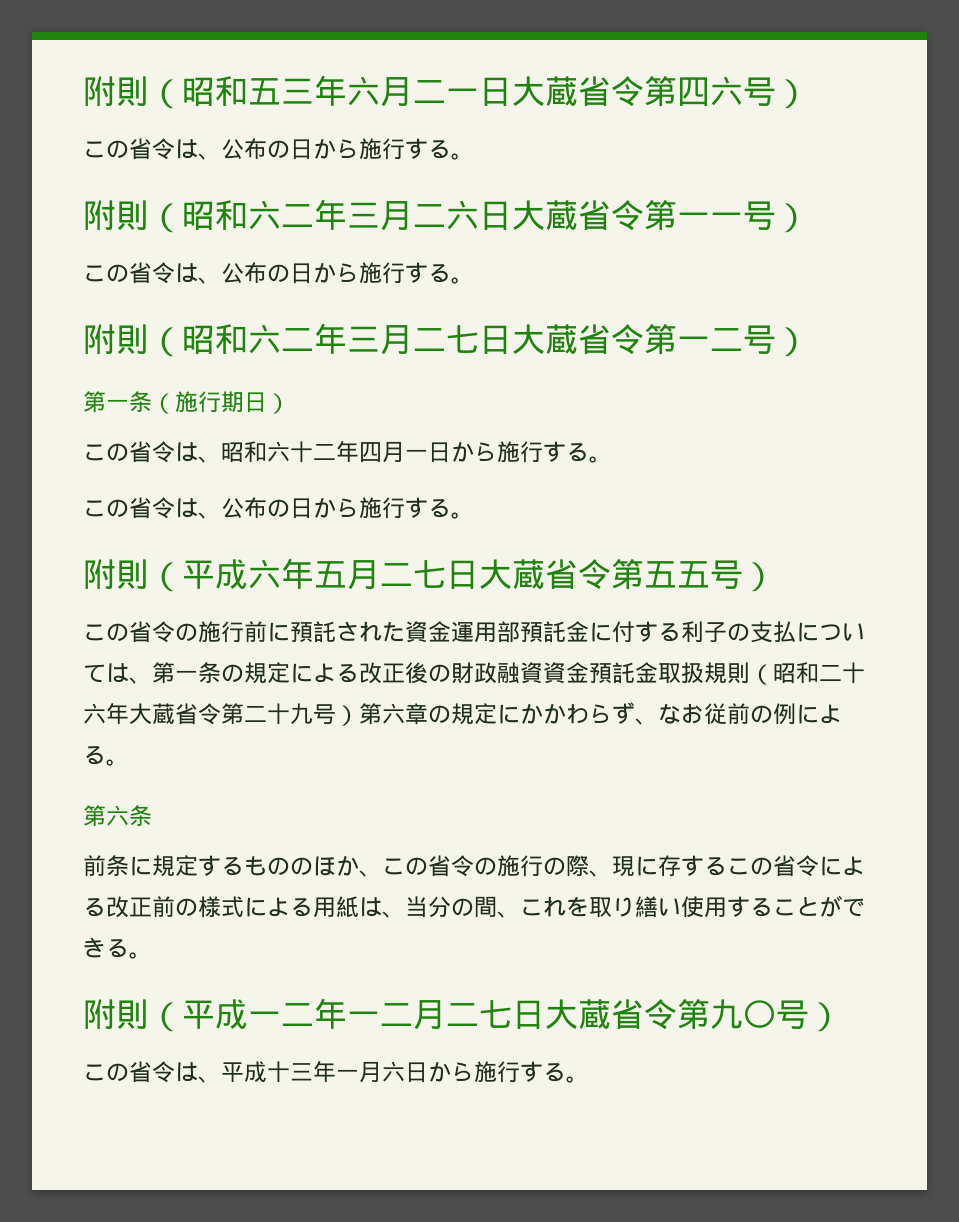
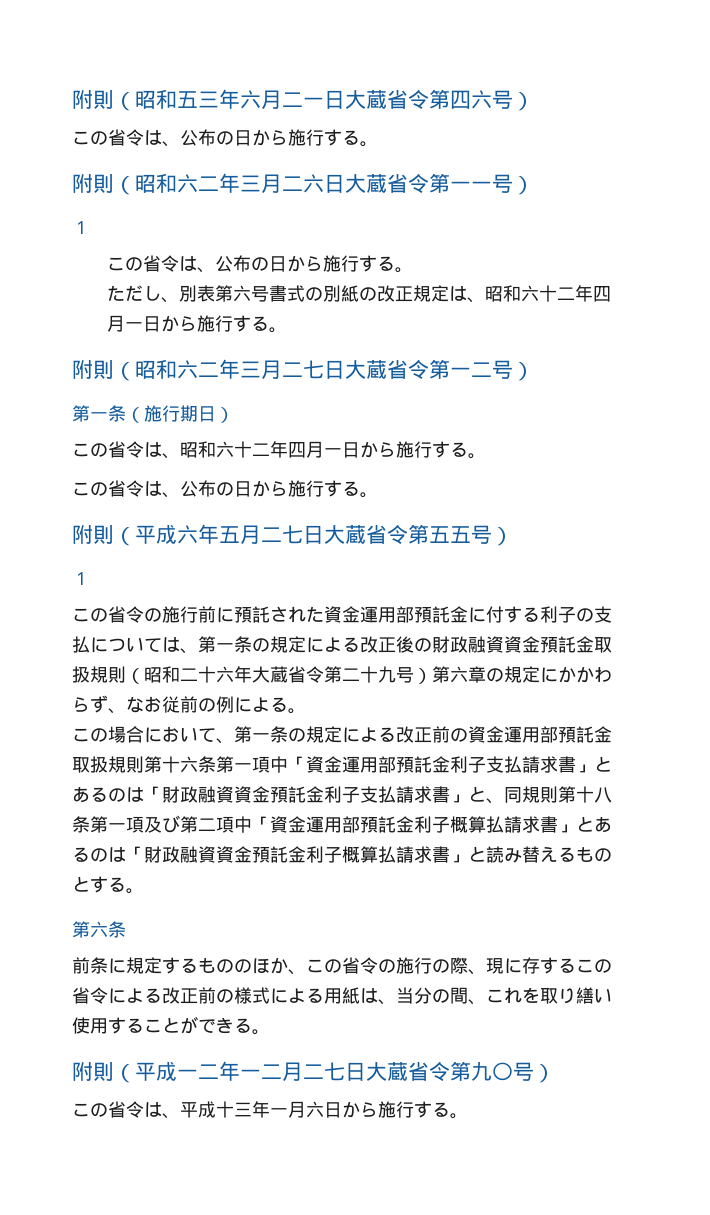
  附則（昭和六二年三月二六日大蔵省令第一一号）
+ １
  この省令は、公布の日から施行する。
+ ただし、別表第六号書式の別紙の改正規定は、昭和六十二年四月一日から施行する。
  附則（平成六年五月二七日大蔵省令第五五号）
+ １
+ この場合において、第一条の規定による改正前の資金運用部預託金取扱規則第十六条第一項中「資金運用部預託金利子支払請求書」とあるのは「財政融資資金預託金利子支払請求書」と、同規則第十八条第一項及び第二項中「資金運用部預託金利子概算払請求書」とあるのは「財政融資資金預託金利子概算払請求書」と読み替えるものとする。

